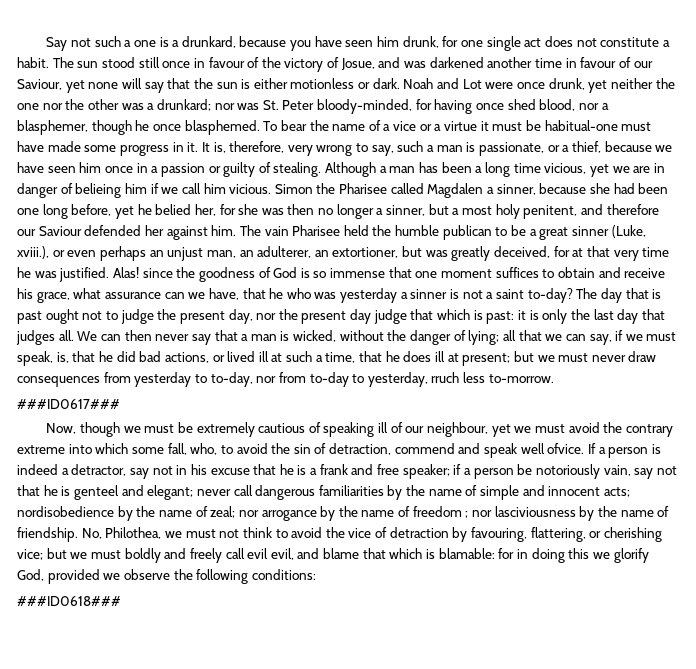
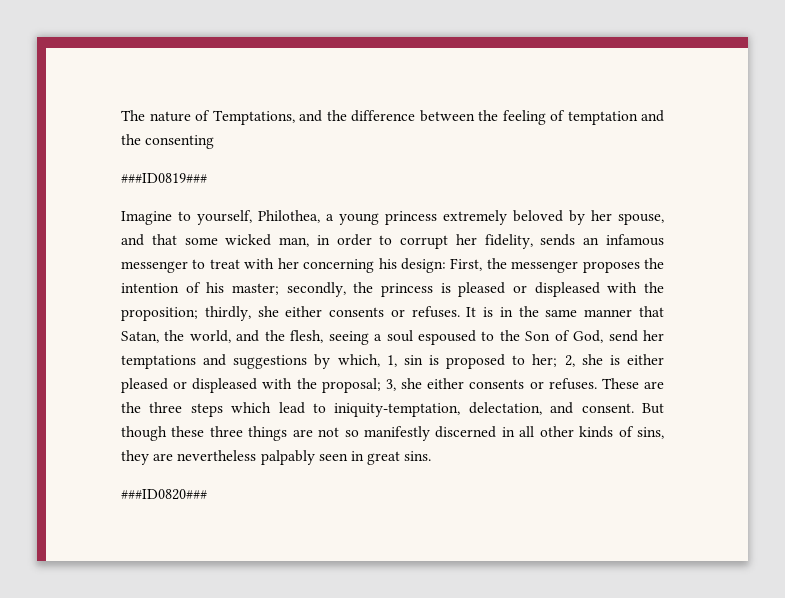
- Say not such a one is a drunkard, because you have seen him drunk, for one single act does not constitute a habit. The sun stood still once in favour of the victory of Josue, and was darkened another time in favour of our Saviour, yet none will say that the sun is either motionless or dark. Noah and Lot were once drunk, yet neither the one nor the other was a drunkard; nor was St. Peter bloody-minded, for having once shed blood, nor a blasphemer, though he once blasphemed. To bear the name of a vice or a virtue it must be habitual-one must have made some progress in it. It is, therefore, very wrong to say, such a man is passionate, or a thief, because we have seen him once in a passion or guilty of stealing. Although a man has been a long time vicious, yet we are in danger of belieing him if we call him vicious. Simon the Pharisee called Magdalen a sinner, because she had been one long before, yet he belied her, for she was then no longer a sinner, but a most holy penitent, and therefore our Saviour defended her against him. The vain Pharisee held the humble publican to be a great sinner (Luke, xviii.), or even perhaps an unjust man, an adulterer, an extortioner, but was greatly deceived, for at that very time he was justified. Alas! since the goodness of God is so immense that one moment suffices to obtain and receive his grace, what assurance can we have, that he who was yesterday a sinner is not a saint to-day? The day that is past ought not to judge the present day, nor the present day judge that which is past: it is only the last day that judges all. We can then never say that a man is wicked, without the danger of lying; all that we can say, if we must speak, is, that he did bad actions, or lived ill at such a time, that he does ill at present; but we must never draw consequences from yesterday to to-day, nor from to-day to yesterday, rruch less to-morrow.
- ###ID0617###
- Now, though we must be extremely cautious of speaking ill of our neighbour, yet we must avoid the contrary extreme into which some fall, who, to avoid the sin of detraction, commend and speak well ofvice. If a person is indeed a detractor, say not in his excuse that he is a frank and free speaker; if a person be notoriously vain, say not that he is genteel and elegant; never call dangerous familiarities by the name of simple and innocent acts; nordisobedience by the name of zeal; nor arrogance by the name of freedom ; nor lasciviousness by the name of friendship. No, Philothea, we must not think to avoid the vice of detraction by favouring, flattering, or cherishing vice; but we must boldly and freely call evil evil, and blame that which is blamable: for in doing this we glorify God, provided we observe the following conditions:
- ###ID0618###
+ The nature of Temptations, and the difference between the feeling of temptation and the consenting
+ ###ID0819###
+ Imagine to yourself, Philothea, a young princess extremely beloved by her spouse, and that some wicked man, in order to corrupt her fidelity, sends an infamous messenger to treat with her concerning his design: First, the messenger proposes the intention of his master; secondly, the princess is pleased or displeased with the proposition; thirdly, she either consents or refuses. It is in the same manner that Satan, the world, and the flesh, seeing a soul espoused to the Son of God, send her temptations and suggestions by which, 1, sin is proposed to her; 2, she is either pleased or displeased with the proposal; 3, she either consents or refuses. These are the three steps which lead to iniquity-temptation, delectation, and consent. But though these three things are not so manifestly discerned in all other kinds of sins, they are nevertheless palpably seen in great sins.
+ ###ID0820###

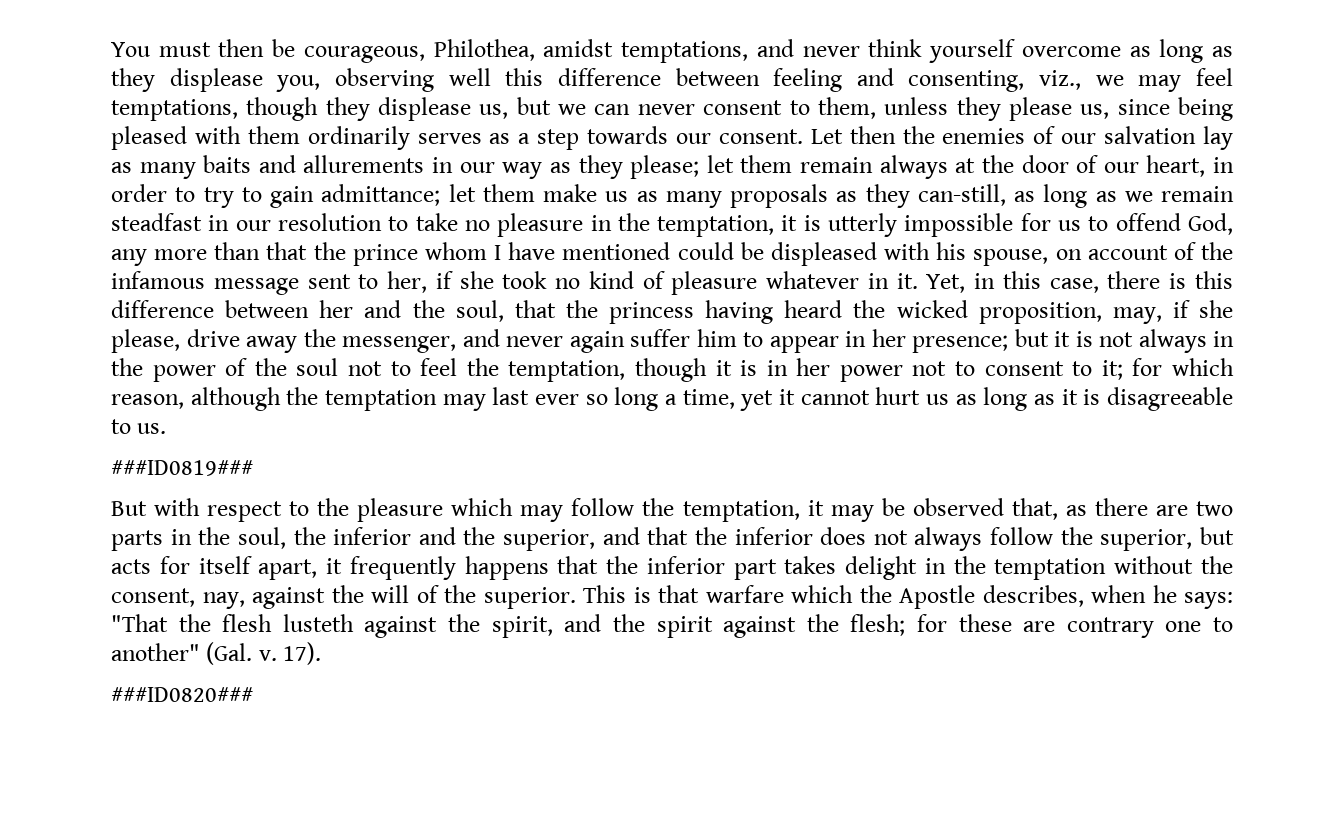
- The nature of Temptations, and the difference between the feeling of temptation and the consenting
+ You must then be courageous, Philothea, amidst temptations, and never think yourself overcome as long as they displease you, observing well this difference between feeling and consenting, viz., we may feel temptations, though they displease us, but we can never consent to them, unless they please us, since being pleased with them ordinarily serves as a step towards our consent. Let then the enemies of our salvation lay as many baits and allurements in our way as they please; let them remain always at the door of our heart, in order to try to gain admittance; let them make us as many proposals as they can-still, as long as we remain steadfast in our resolution to take no pleasure in the temptation, it is utterly impossible for us to offend God, any more than that the prince whom I have mentioned could be displeased with his spouse, on account of the infamous message sent to her, if she took no kind of pleasure whatever in it. Yet, in this case, there is this difference between her and the soul, that the princess having heard the wicked proposition, may, if she please, drive away the messenger, and never again suffer him to appear in her presence; but it is not always in the power of the soul not to feel the temptation, though it is in her power not to consent to it; for which reason, although the temptation may last ever so long a time, yet it cannot hurt us as long as it is disagreeable to us.
  ###ID0819###
- Imagine to yourself, Philothea, a young princess extremely beloved by her spouse, and that some wicked man, in order to corrupt her fidelity, sends an infamous messenger to treat with her concerning his design: First, the messenger proposes the intention of his master; secondly, the princess is pleased or displeased with the proposition; thirdly, she either consents or refuses. It is in the same manner that Satan, the world, and the flesh, seeing a soul espoused to the Son of God, send her temptations and suggestions by which, 1, sin is proposed to her; 2, she is either pleased or displeased with the proposal; 3, she either consents or refuses. These are the three steps which lead to iniquity-temptation, delectation, and consent. But though these three things are not so manifestly discerned in all other kinds of sins, they are nevertheless palpably seen in great sins.
+ But with respect to the pleasure which may follow the temptation, it may be observed that, as there are two parts in the soul, the inferior and the superior, and that the inferior does not always follow the superior, but acts for itself apart, it frequently happens that the inferior part takes delight in the temptation without the consent, nay, against the will of the superior. This is that warfare which the Apostle describes, when he says: "That the flesh lusteth against the spirit, and the spirit against the flesh; for these are contrary one to another" (Gal. v. 17).

